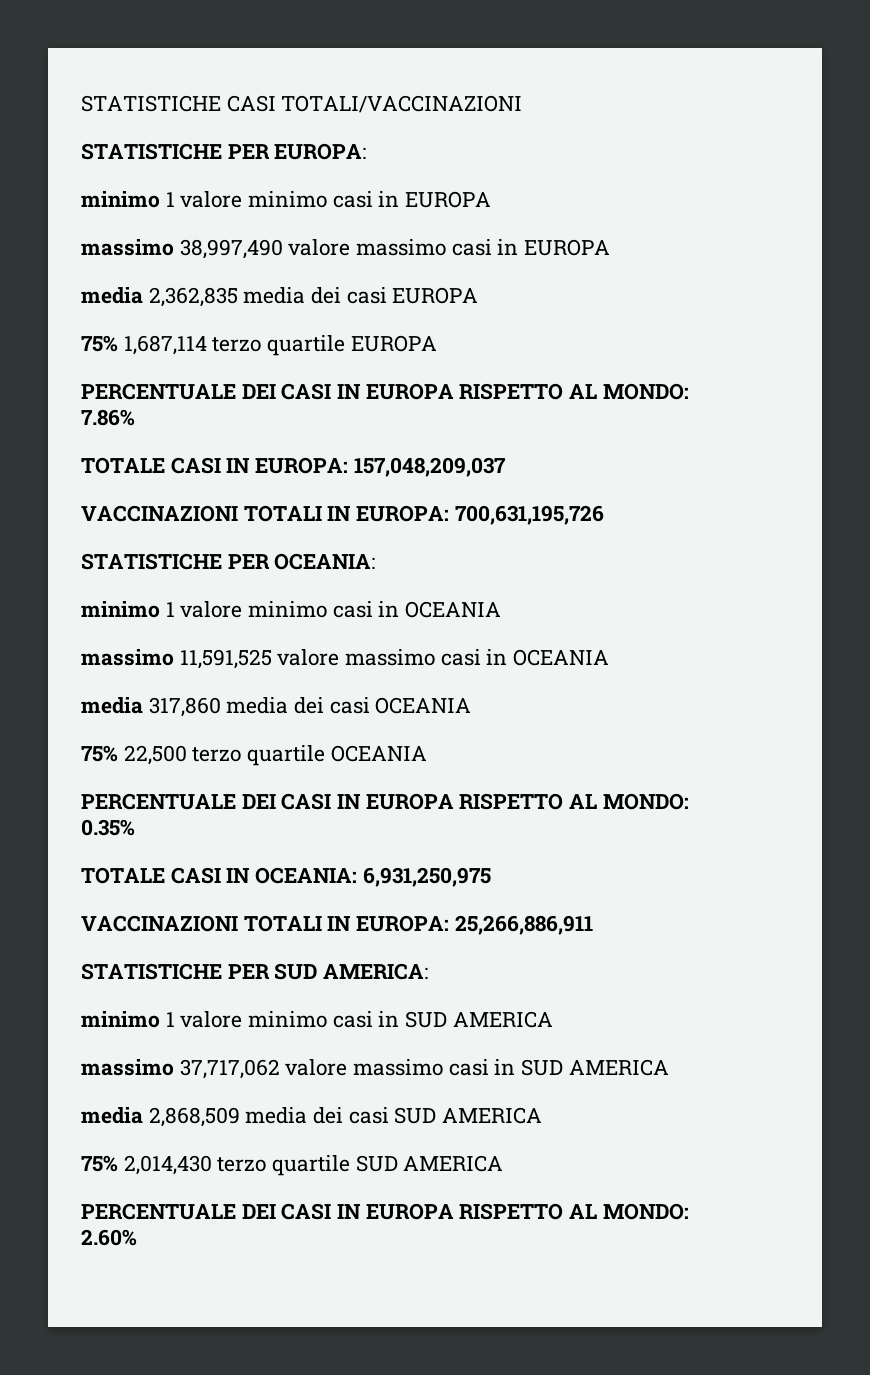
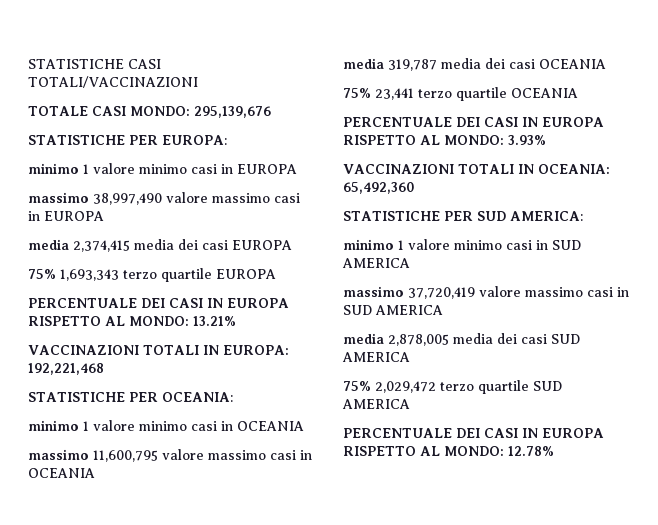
+ TOTALE CASI MONDO: 295,139,676
- media 2,362,835 media dei casi EUROPA
+ media 2,374,415 media dei casi EUROPA
- 75% 1,687,114 terzo quartile EUROPA
+ 75% 1,693,343 terzo quartile EUROPA
- PERCENTUALE DEI CASI IN EUROPA RISPETTO AL MONDO: 7.86%
- TOTALE CASI IN EUROPA: 157,048,209,037
- VACCINAZIONI TOTALI IN EUROPA: 700,631,195,726
+ PERCENTUALE DEI CASI IN EUROPA RISPETTO AL MONDO: 13.21%
+ VACCINAZIONI TOTALI IN EUROPA: 192,221,468
- massimo 11,591,525 valore massimo casi in OCEANIA
+ massimo 11,600,795 valore massimo casi in OCEANIA
- media 317,860 media dei casi OCEANIA
+ media 319,787 media dei casi OCEANIA
- 75% 22,500 terzo quartile OCEANIA
+ 75% 23,441 terzo quartile OCEANIA
- PERCENTUALE DEI CASI IN EUROPA RISPETTO AL MONDO: 0.35%
- TOTALE CASI IN OCEANIA: 6,931,250,975
- VACCINAZIONI TOTALI IN EUROPA: 25,266,886,911
+ PERCENTUALE DEI CASI IN EUROPA RISPETTO AL MONDO: 3.93%
+ VACCINAZIONI TOTALI IN OCEANIA: 65,492,360
- massimo 37,717,062 valore massimo casi in SUD AMERICA
+ massimo 37,720,419 valore massimo casi in SUD AMERICA
- media 2,868,509 media dei casi SUD AMERICA
+ media 2,878,005 media dei casi SUD AMERICA
- 75% 2,014,430 terzo quartile SUD AMERICA
+ 75% 2,029,472 terzo quartile SUD AMERICA
- PERCENTUALE DEI CASI IN EUROPA RISPETTO AL MONDO: 2.60%
+ PERCENTUALE DEI CASI IN EUROPA RISPETTO AL MONDO: 12.78%

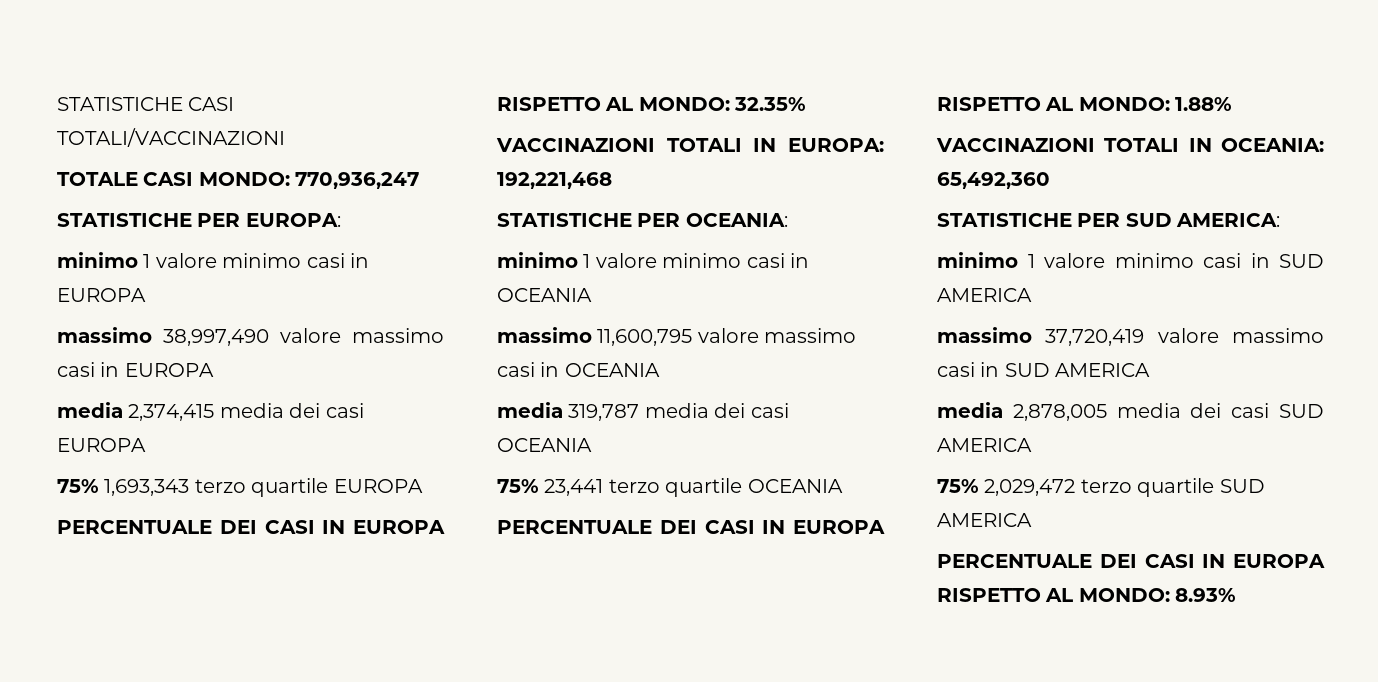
- TOTALE CASI MONDO: 295,139,676
+ TOTALE CASI MONDO: 770,936,247
- PERCENTUALE DEI CASI IN EUROPA RISPETTO AL MONDO: 13.21%
+ PERCENTUALE DEI CASI IN EUROPA RISPETTO AL MONDO: 32.35%
- PERCENTUALE DEI CASI IN EUROPA RISPETTO AL MONDO: 3.93%
+ PERCENTUALE DEI CASI IN EUROPA RISPETTO AL MONDO: 1.88%
- PERCENTUALE DEI CASI IN EUROPA RISPETTO AL MONDO: 12.78%
+ PERCENTUALE DEI CASI IN EUROPA RISPETTO AL MONDO: 8.93%

